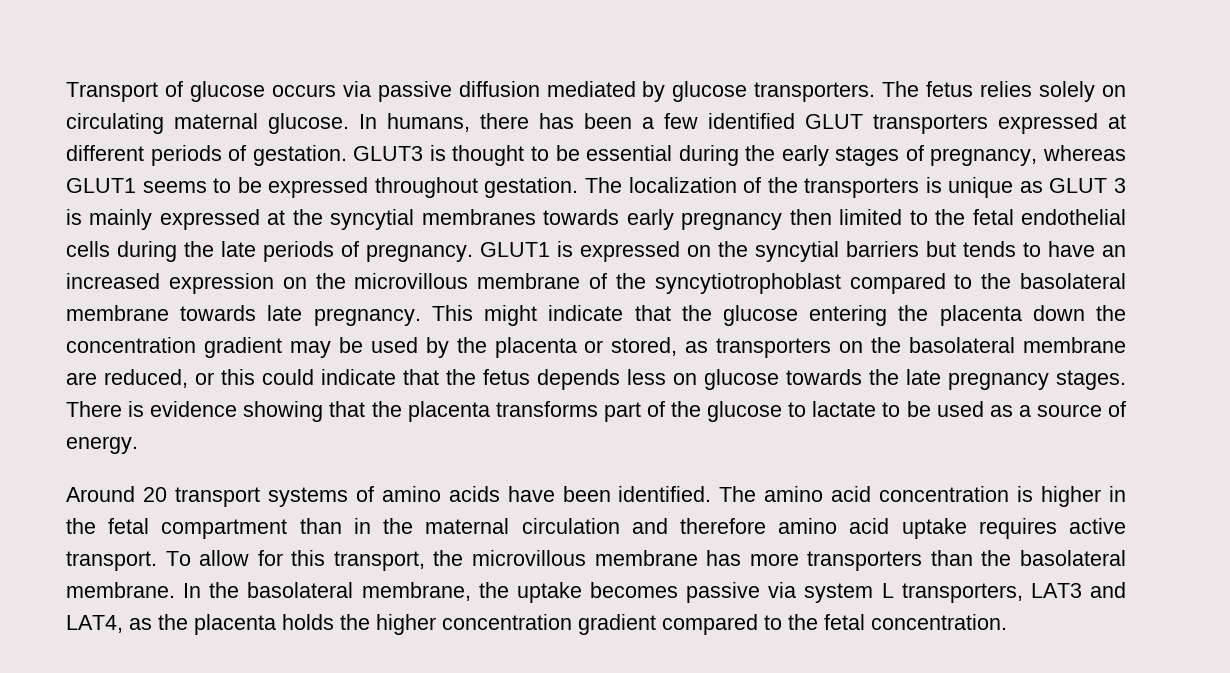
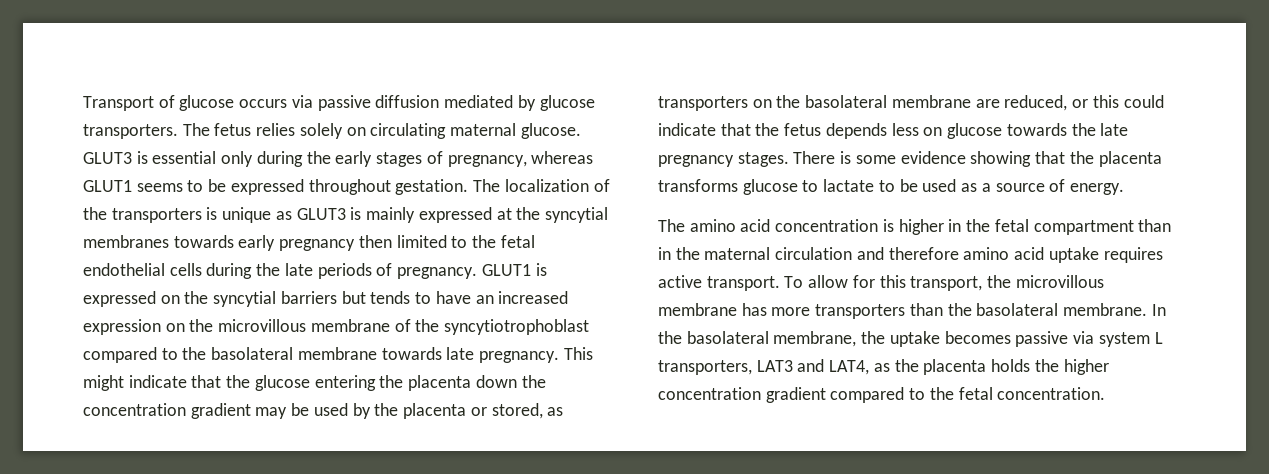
- In humans, there has been a few identified GLUT transporters expressed at different periods of gestation. GLUT3 is thought to be essential during the early stages of pregnancy, whereas GLUT1 seems to be expressed throughout gestation.
+ GLUT3 is essential only during the early stages of pregnancy, whereas GLUT1 seems to be expressed throughout gestation.
- The localization of the transporters is unique as GLUT 3 is mainly expressed at the syncytial membranes towards early pregnancy then limited to the fetal endothelial cells during the late periods of pregnancy.
+ The localization of the transporters is unique as GLUT3 is mainly expressed at the syncytial membranes towards early pregnancy then limited to the fetal endothelial cells during the late periods of pregnancy.
- There is evidence showing that the placenta transforms part of the glucose to lactate to be used as a source of energy.
+ There is some evidence showing that the placenta transforms glucose to lactate to be used as a source of energy.
- Around 20 transport systems of amino acids have been identified.

